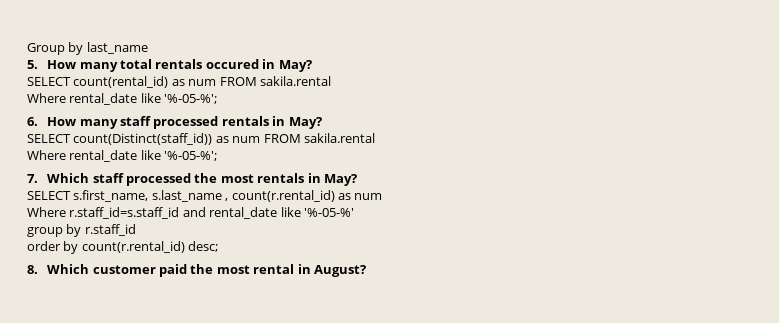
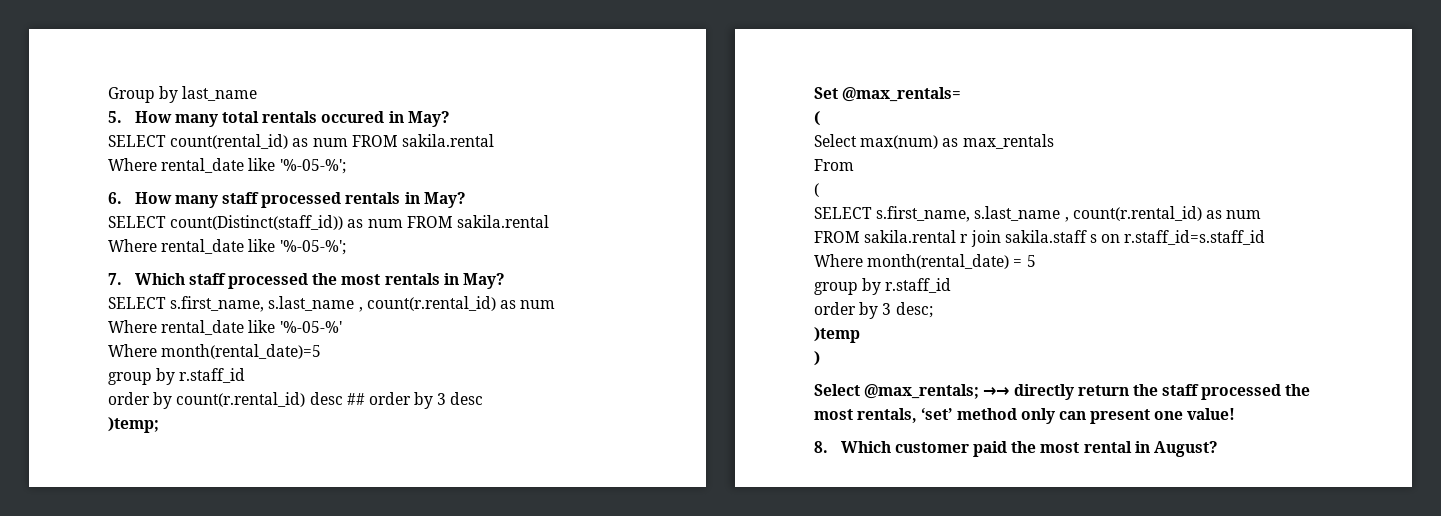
- Where r.staff_id=s.staff_id and rental_date like '%-05-%'
+ Where rental_date like '%-05-%'
+ Where month(rental_date)=5
- order by count(r.rental_id) desc;
+ order by count(r.rental_id) desc ## order by 3 desc
+ )temp;
+ Set @max_rentals=
+ (
+ Select max(num) as max_rentals
+ From
+ (
+ SELECT s.first_name, s.last_name , count(r.rental_id) as num
+ FROM sakila.rental r join sakila.staff s on r.staff_id=s.staff_id
+ Where month(rental_date) = 5
+ group by r.staff_id
+ order by 3 desc;
+ )temp
+ )
+ Select @max_rentals; →→ directly return the staff processed the most rentals, ‘set’ method only can present one value!

